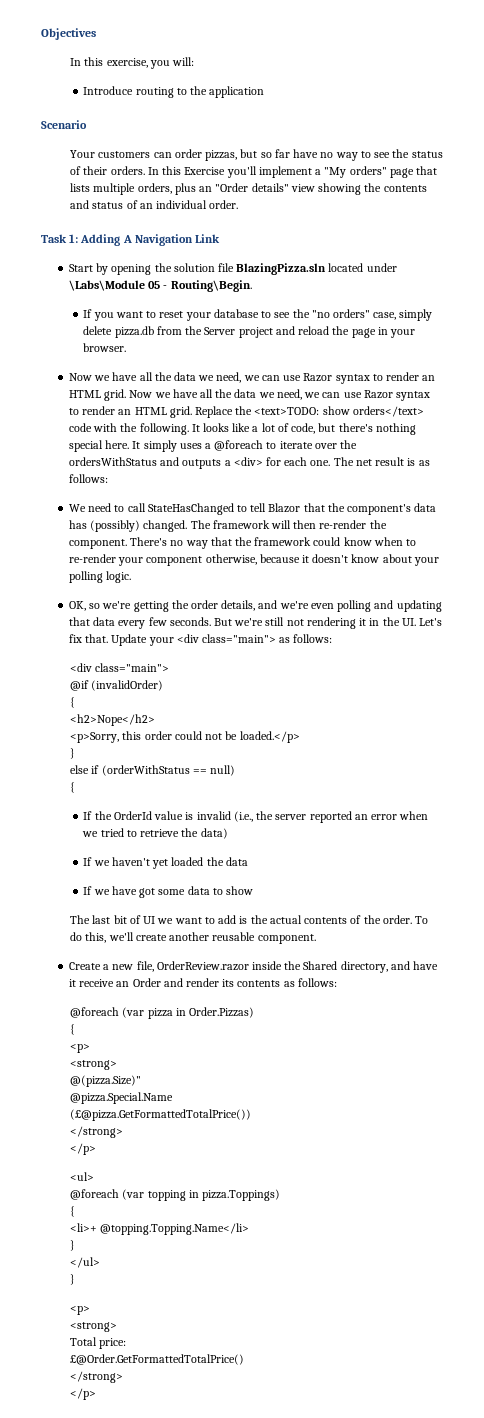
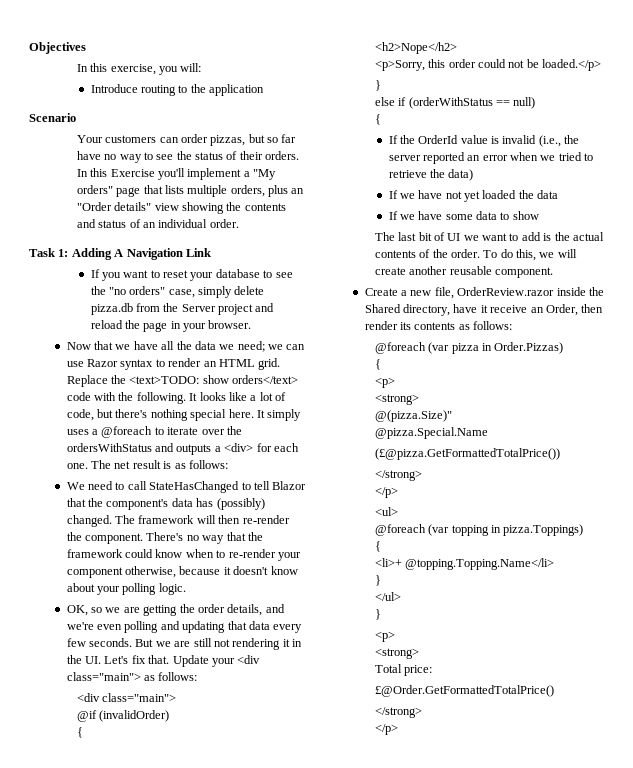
- Start by opening the solution file BlazingPizza.sln located under \Labs\Module 05 - Routing\Begin.
- Now we have all the data we need, we can use Razor syntax to render an HTML grid. Now we have all the data we need, we can use Razor syntax to render an HTML grid.
+ Now that we have all the data we need; we can use Razor syntax to render an HTML grid.
- OK, so we're getting the order details, and we're even polling and updating that data every few seconds.
+ OK, so we are getting the order details, and we're even polling and updating that data every few seconds.
- But we're still not rendering it in the UI. Let's fix that.
+ But we are still not rendering it in the UI. Let's fix that.
- If we haven't yet loaded the data
+ If we have not yet loaded the data
- If we have got some data to show
+ If we have some data to show
- To do this, we'll create another reusable component.
+ To do this, we will create another reusable component.
- Create a new file, OrderReview.razor inside the Shared directory, and have it receive an Order and render its contents as follows:
+ Create a new file, OrderReview.razor inside the Shared directory, have it receive an Order, then render its contents as follows:

